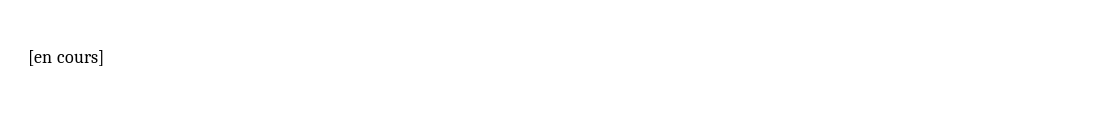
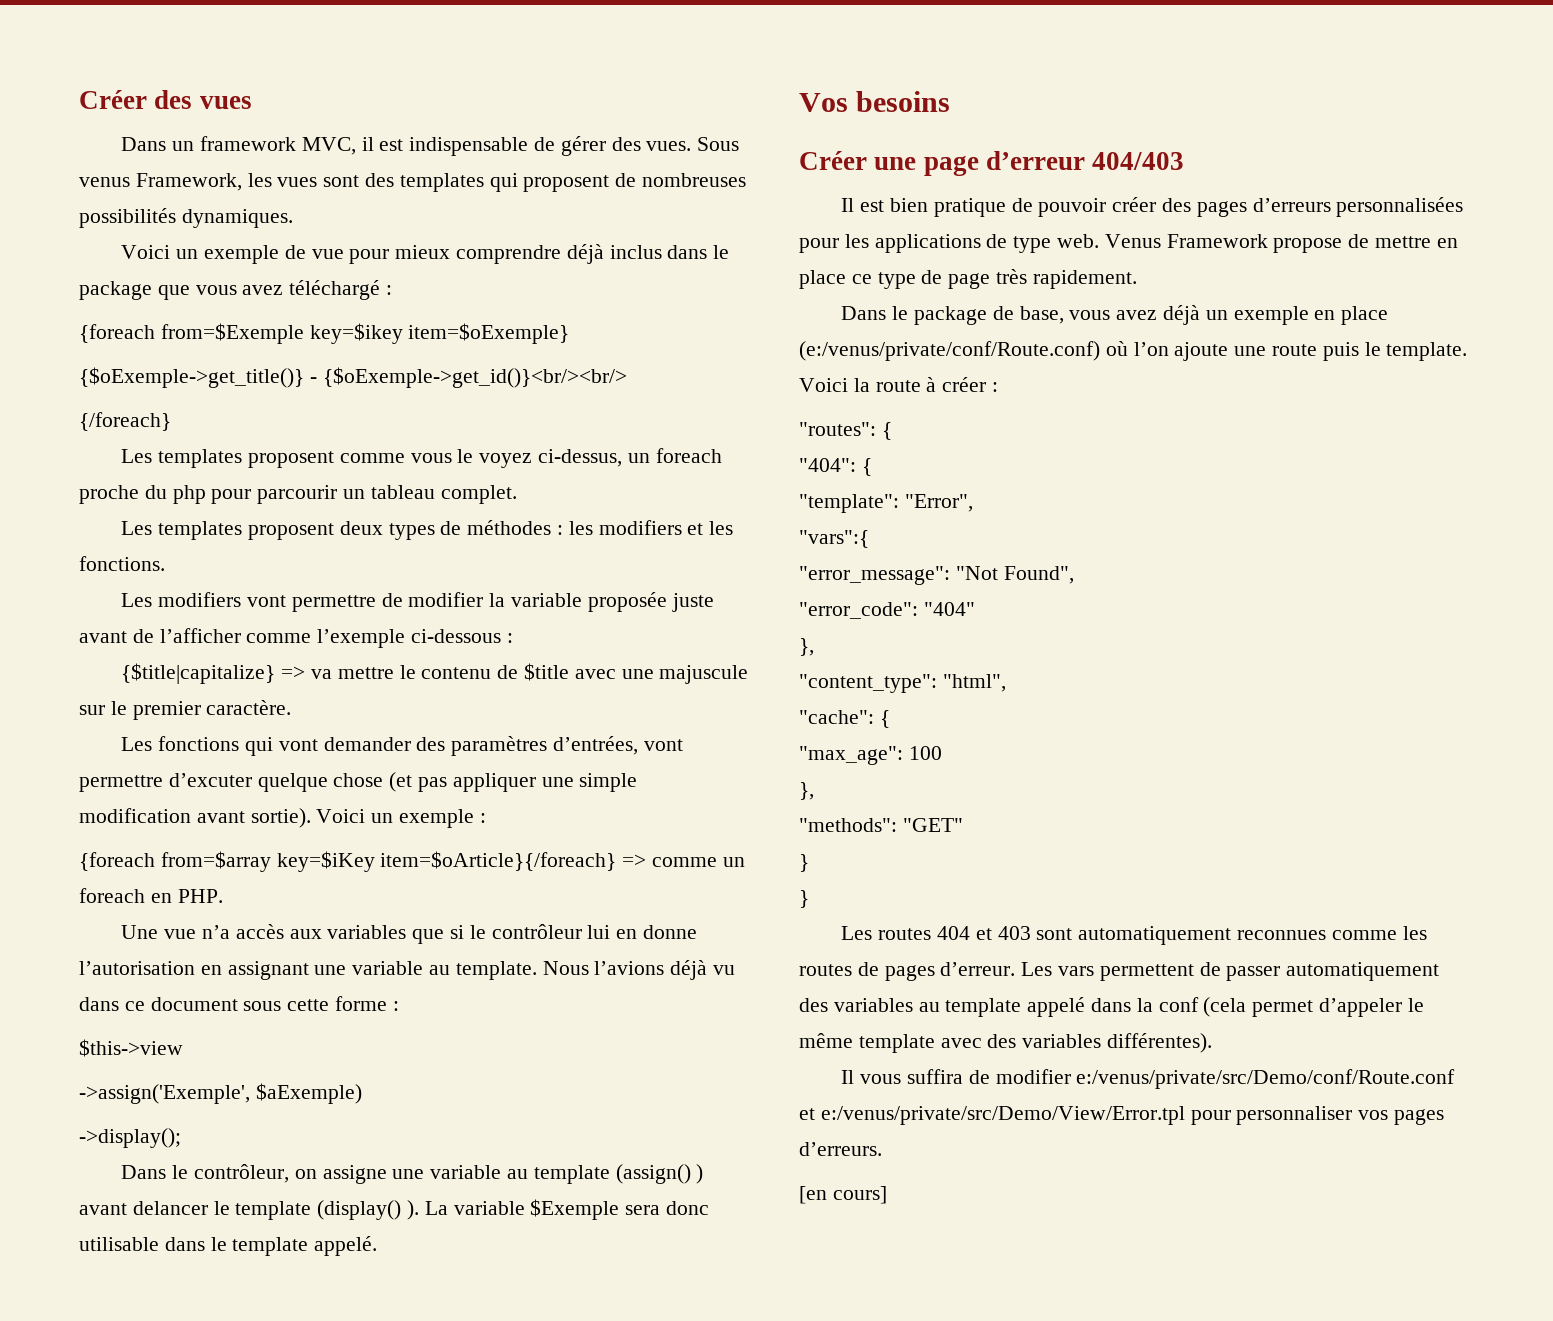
+ Créer des vues
+ Dans un framework MVC, il est indispensable de gérer des vues. Sous venus Framework, les vues sont des templates qui proposent de nombreuses possibilités dynamiques.
+ Voici un exemple de vue pour mieux comprendre déjà inclus dans le package que vous avez téléchargé :
+ {foreach from=$Exemple key=$ikey item=$oExemple}
+ {$oExemple->get_title()} - {$oExemple->get_id()}<br/><br/>
+ {/foreach}
+ Les templates proposent comme vous le voyez ci-dessus, un foreach proche du php pour parcourir un tableau complet.
+ Les templates proposent deux types de méthodes : les modifiers et les fonctions.
+ Les modifiers vont permettre de modifier la variable proposée juste avant de l’afficher comme l’exemple ci-dessous :
+ {$title|capitalize} => va mettre le contenu de $title avec une majuscule sur le premier caractère.
+ Les fonctions qui vont demander des paramètres d’entrées, vont permettre d’excuter quelque chose (et pas appliquer une simple modification avant sortie). Voici un exemple :
+ {foreach from=$array key=$iKey item=$oArticle}{/foreach} => comme un foreach en PHP.
+ Une vue n’a accès aux variables que si le contrôleur lui en donne l’autorisation en assignant une variable au template. Nous l’avions déjà vu dans ce document sous cette forme :
+ $this->view
+ ->assign('Exemple', $aExemple)
+ ->display();
+ Dans le contrôleur, on assigne une variable au template (assign() ) avant delancer le template (display() ). La variable $Exemple sera donc utilisable dans le template appelé.
+ Vos besoins
+ Créer une page d’erreur 404/403
+ Il est bien pratique de pouvoir créer des pages d’erreurs personnalisées pour les applications de type web. Venus Framework propose de mettre en place ce type de page très rapidement.
+ Dans le package de base, vous avez déjà un exemple en place (e:/venus/private/conf/Route.conf) où l’on ajoute une route puis le template. Voici la route à créer :
+ "routes": {
+ "404": {
+ "template": "Error",
+ "vars":{
+ "error_message": "Not Found",
+ "error_code": "404"
+ },
+ "content_type": "html",
+ "cache": {
+ "max_age": 100
+ },
+ "methods": "GET"
+ }
+ }
+ Les routes 404 et 403 sont automatiquement reconnues comme les routes de pages d’erreur. Les vars permettent de passer automatiquement des variables au template appelé dans la conf (cela permet d’appeler le même template avec des variables différentes).
+ Il vous suffira de modifier e:/venus/private/src/Demo/conf/Route.conf et e:/venus/private/src/Demo/View/Error.tpl pour personnaliser vos pages d’erreurs.

